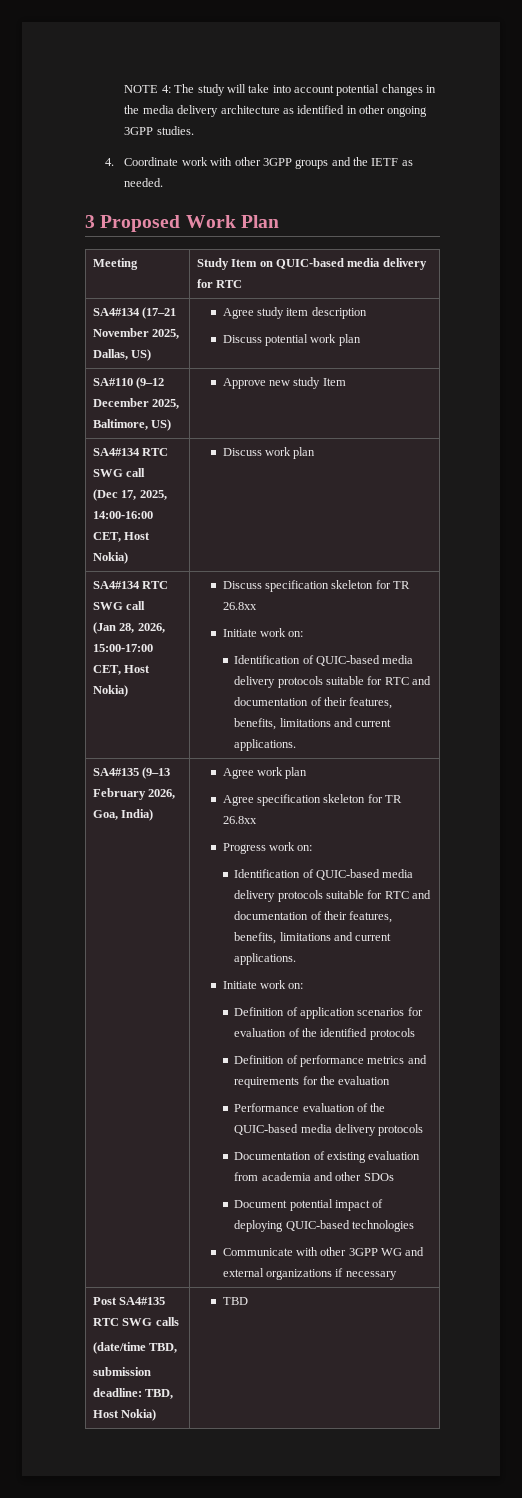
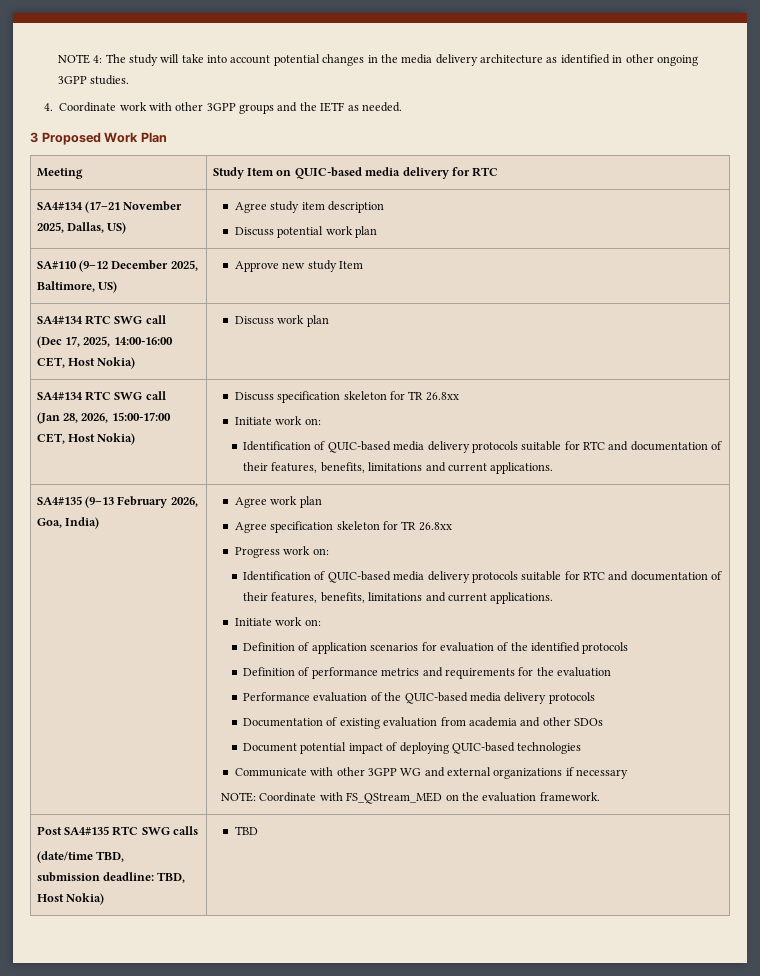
+ NOTE: Coordinate with FS_QStream_MED on the evaluation framework.

